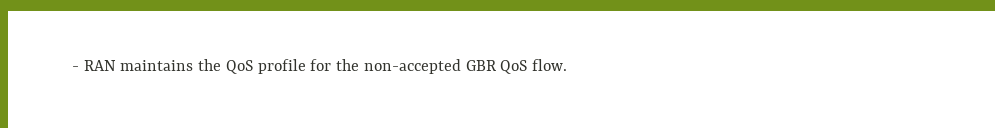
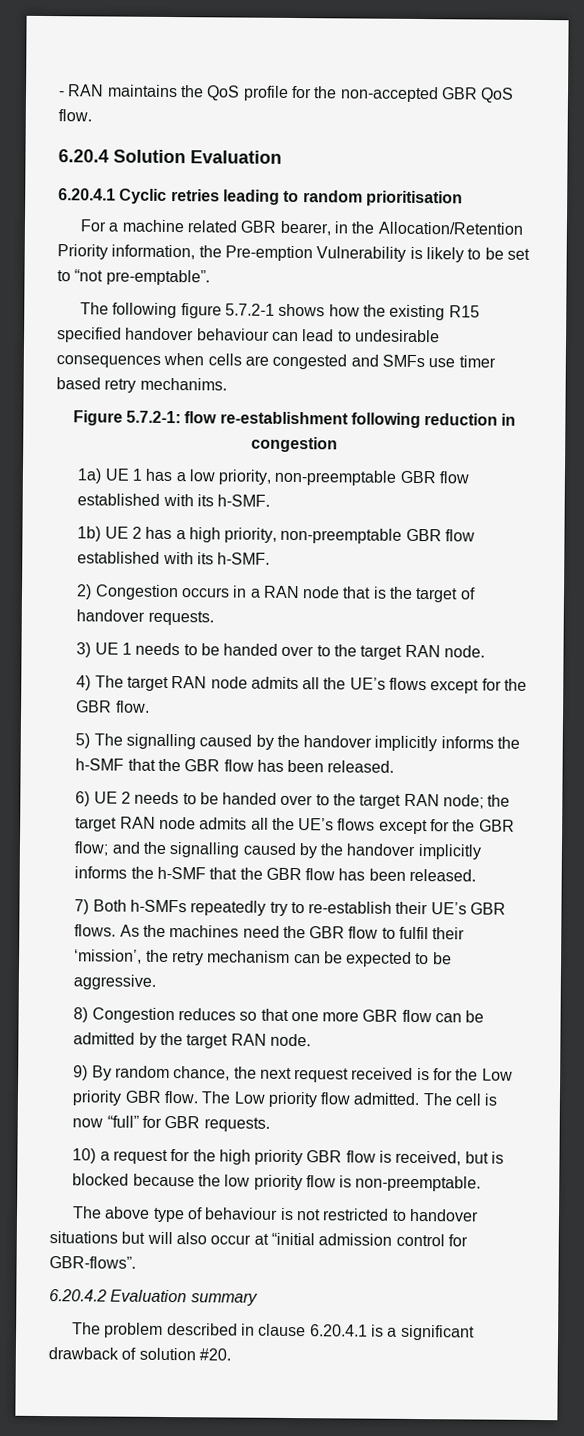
+ 6.20.4 Solution Evaluation
+ 6.20.4.1 Cyclic retries leading to random prioritisation
+ For a machine related GBR bearer, in the Allocation/Retention Priority information, the Pre-emption Vulnerability is likely to be set to “not pre-emptable”.
+ The following figure 5.7.2-1 shows how the existing R15 specified handover behaviour can lead to undesirable consequences when cells are congested and SMFs use timer based retry mechanims.
+ Figure 5.7.2-1: flow re-establishment following reduction in congestion
+ 1a) UE 1 has a low priority, non-preemptable GBR flow established with its h-SMF.
+ 1b) UE 2 has a high priority, non-preemptable GBR flow established with its h-SMF.
+ 2) Congestion occurs in a RAN node that is the target of handover requests.
+ 3) UE 1 needs to be handed over to the target RAN node.
+ 4) The target RAN node admits all the UE’s flows except for the GBR flow.
+ 5) The signalling caused by the handover implicitly informs the h-SMF that the GBR flow has been released.
+ 6) UE 2 needs to be handed over to the target RAN node; the target RAN node admits all the UE’s flows except for the GBR flow; and the signalling caused by the handover implicitly informs the h-SMF that the GBR flow has been released.
+ 7) Both h-SMFs repeatedly try to re-establish their UE’s GBR flows. As the machines need the GBR flow to fulfil their ‘mission’, the retry mechanism can be expected to be aggressive.
+ 8) Congestion reduces so that one more GBR flow can be admitted by the target RAN node.
+ 9) By random chance, the next request received is for the Low priority GBR flow. The Low priority flow admitted. The cell is now “full” for GBR requests.
+ 10) a request for the high priority GBR flow is received, but is blocked because the low priority flow is non-preemptable.
+ The above type of behaviour is not restricted to handover situations but will also occur at “initial admission control for GBR-flows”.
+ 6.20.4.2 Evaluation summary
+ The problem described in clause 6.20.4.1 is a significant drawback of solution #20.

